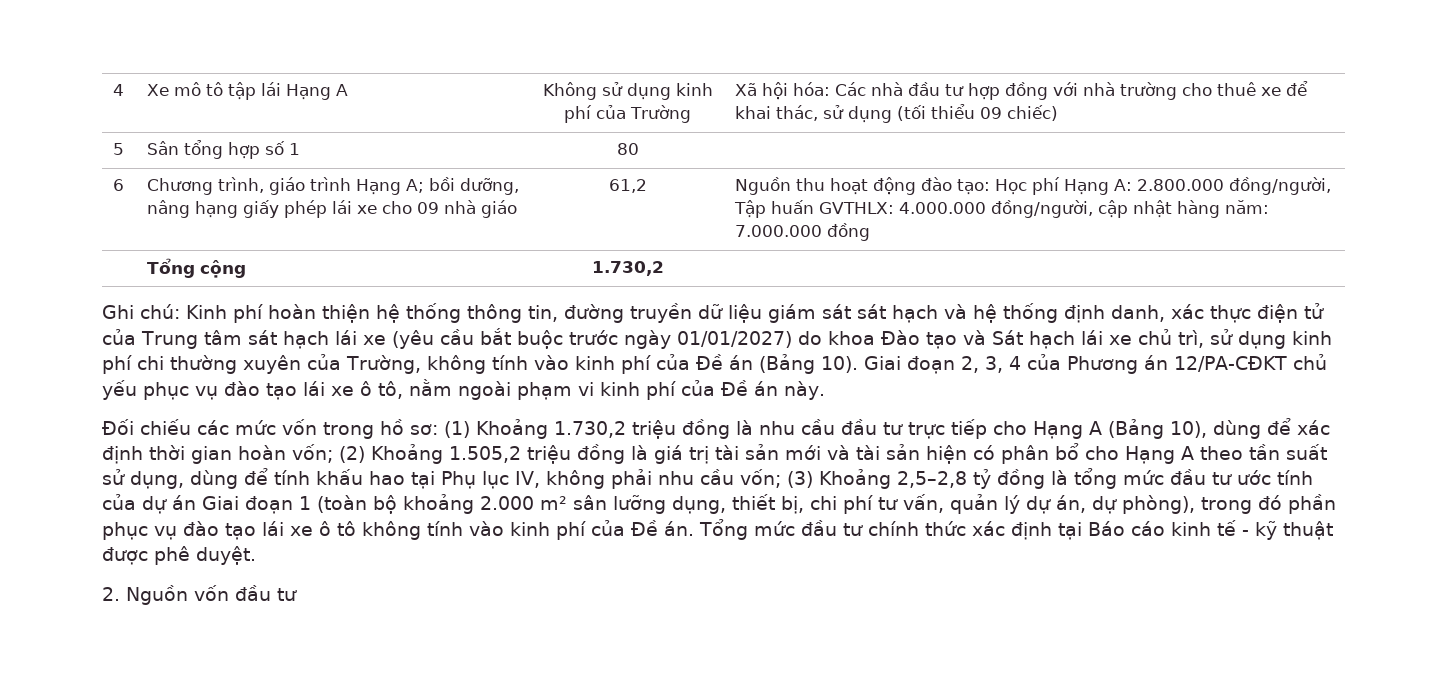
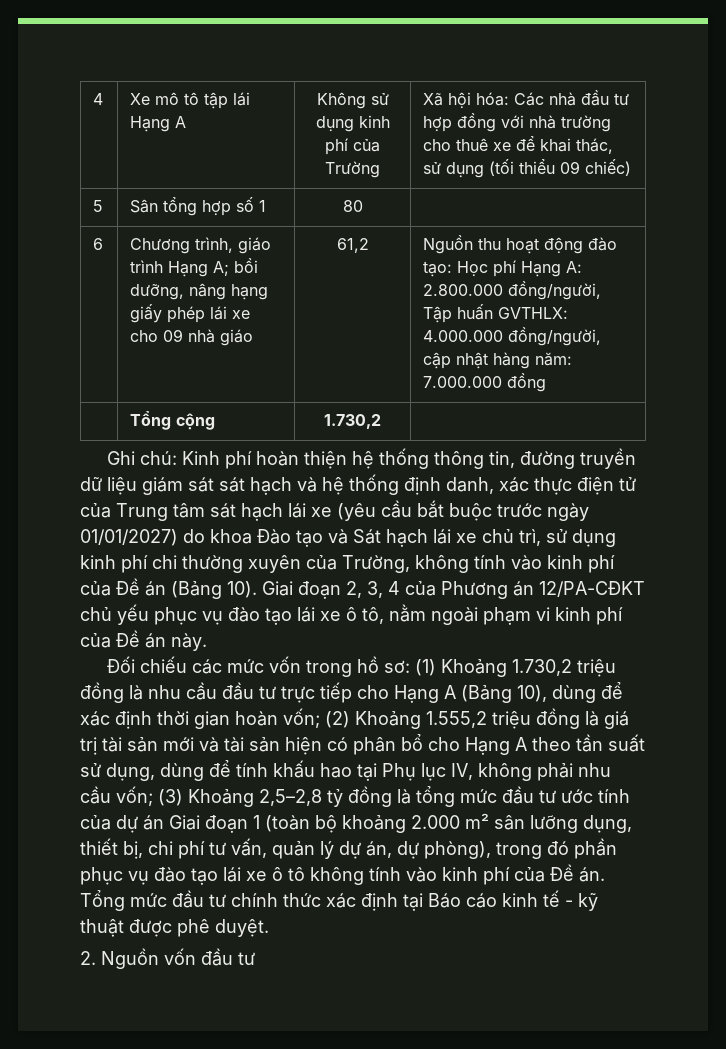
- (2) Khoảng 1.505,2 triệu đồng là giá trị tài sản mới và tài sản hiện có phân bổ cho Hạng A theo tần suất sử dụng, dùng để tính khấu hao tại Phụ lục IV, không phải nhu cầu vốn;
+ (2) Khoảng 1.555,2 triệu đồng là giá trị tài sản mới và tài sản hiện có phân bổ cho Hạng A theo tần suất sử dụng, dùng để tính khấu hao tại Phụ lục IV, không phải nhu cầu vốn;

